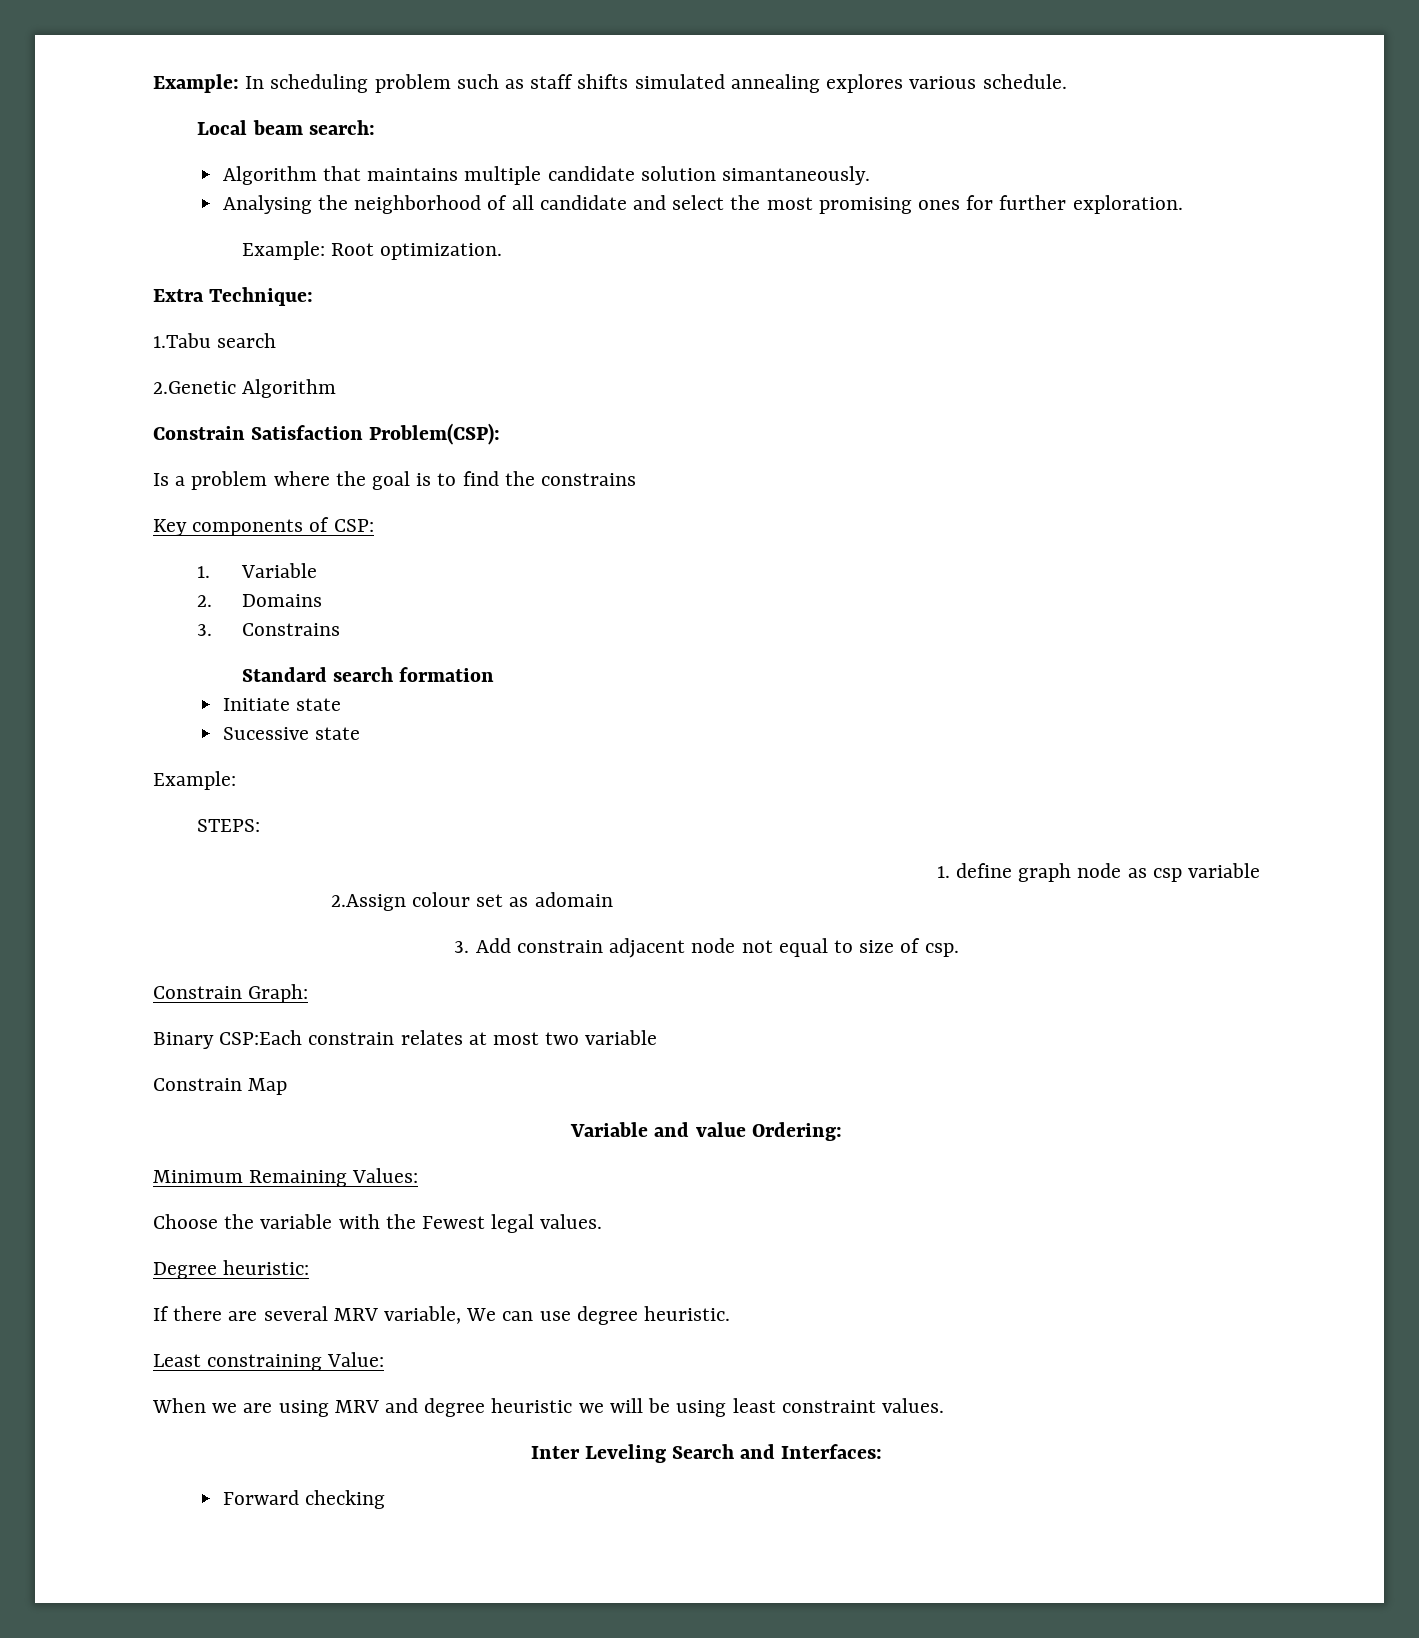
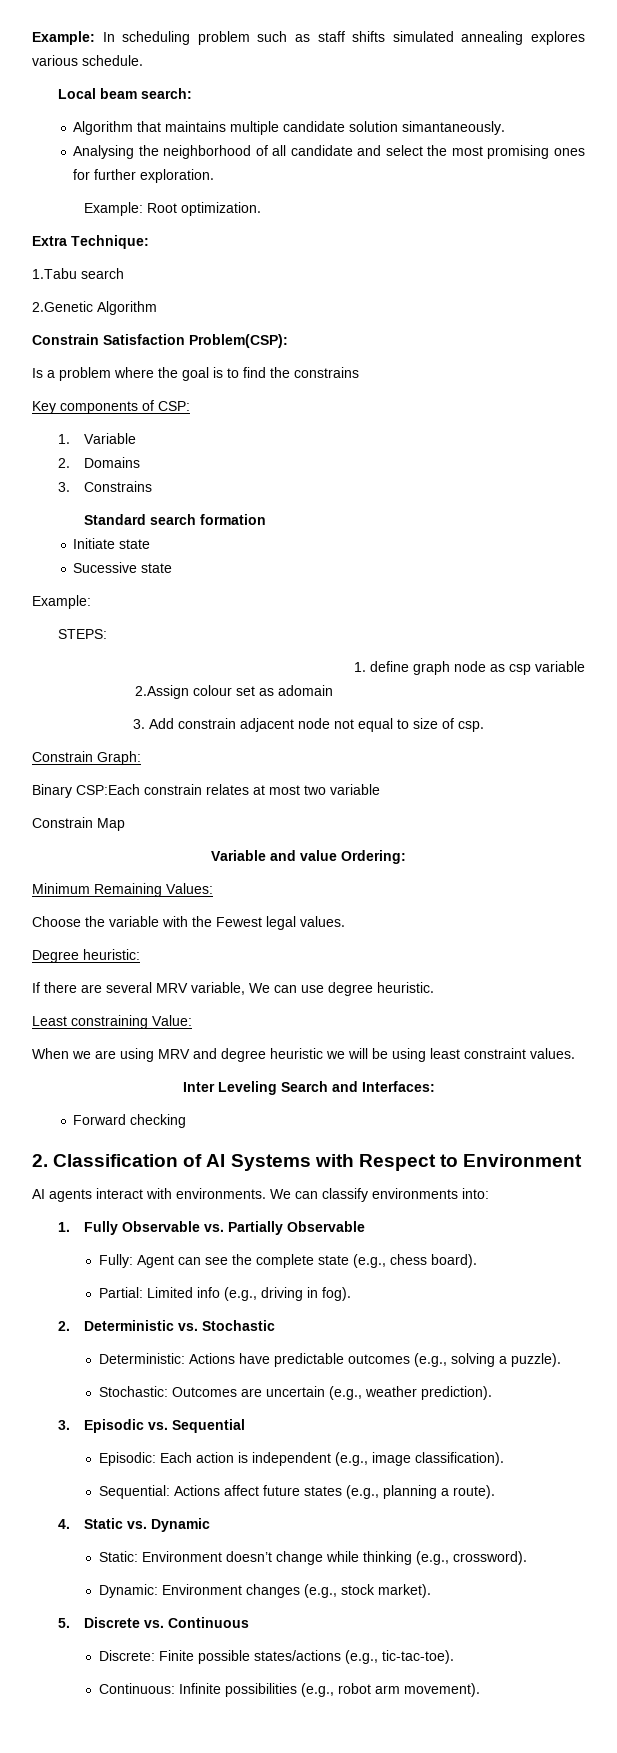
+ 2. Classification of AI Systems with Respect to Environment
+ AI agents interact with environments. We can classify environments into:
+ 1. Fully Observable vs. Partially Observable
+ Fully: Agent can see the complete state (e.g., chess board).
+ Partial: Limited info (e.g., driving in fog).
+ 2. Deterministic vs. Stochastic
+ Deterministic: Actions have predictable outcomes (e.g., solving a puzzle).
+ Stochastic: Outcomes are uncertain (e.g., weather prediction).
+ 3. Episodic vs. Sequential
+ Episodic: Each action is independent (e.g., image classification).
+ Sequential: Actions affect future states (e.g., planning a route).
+ 4. Static vs. Dynamic
+ Static: Environment doesn’t change while thinking (e.g., crossword).
+ Dynamic: Environment changes (e.g., stock market).
+ 5. Discrete vs. Continuous
+ Discrete: Finite possible states/actions (e.g., tic-tac-toe).
+ Continuous: Infinite possibilities (e.g., robot arm movement).

